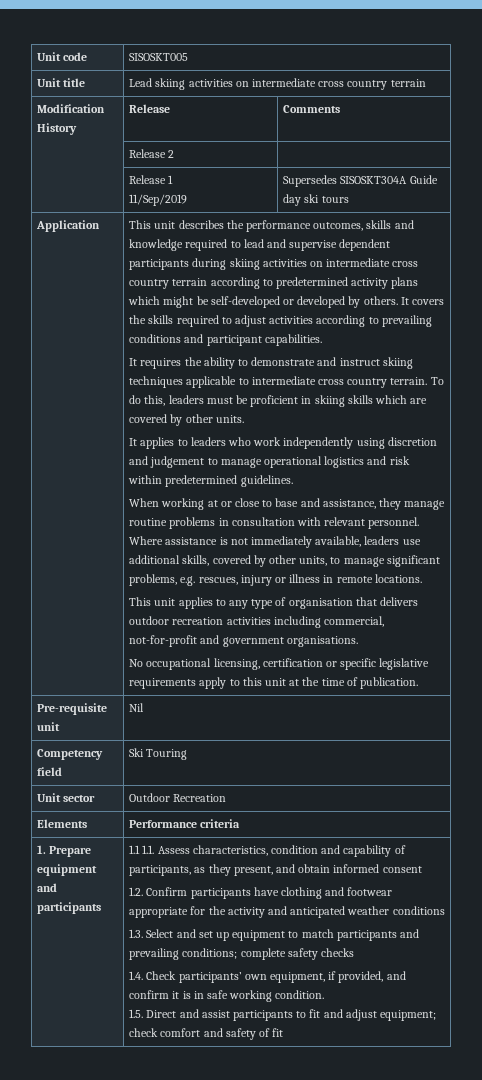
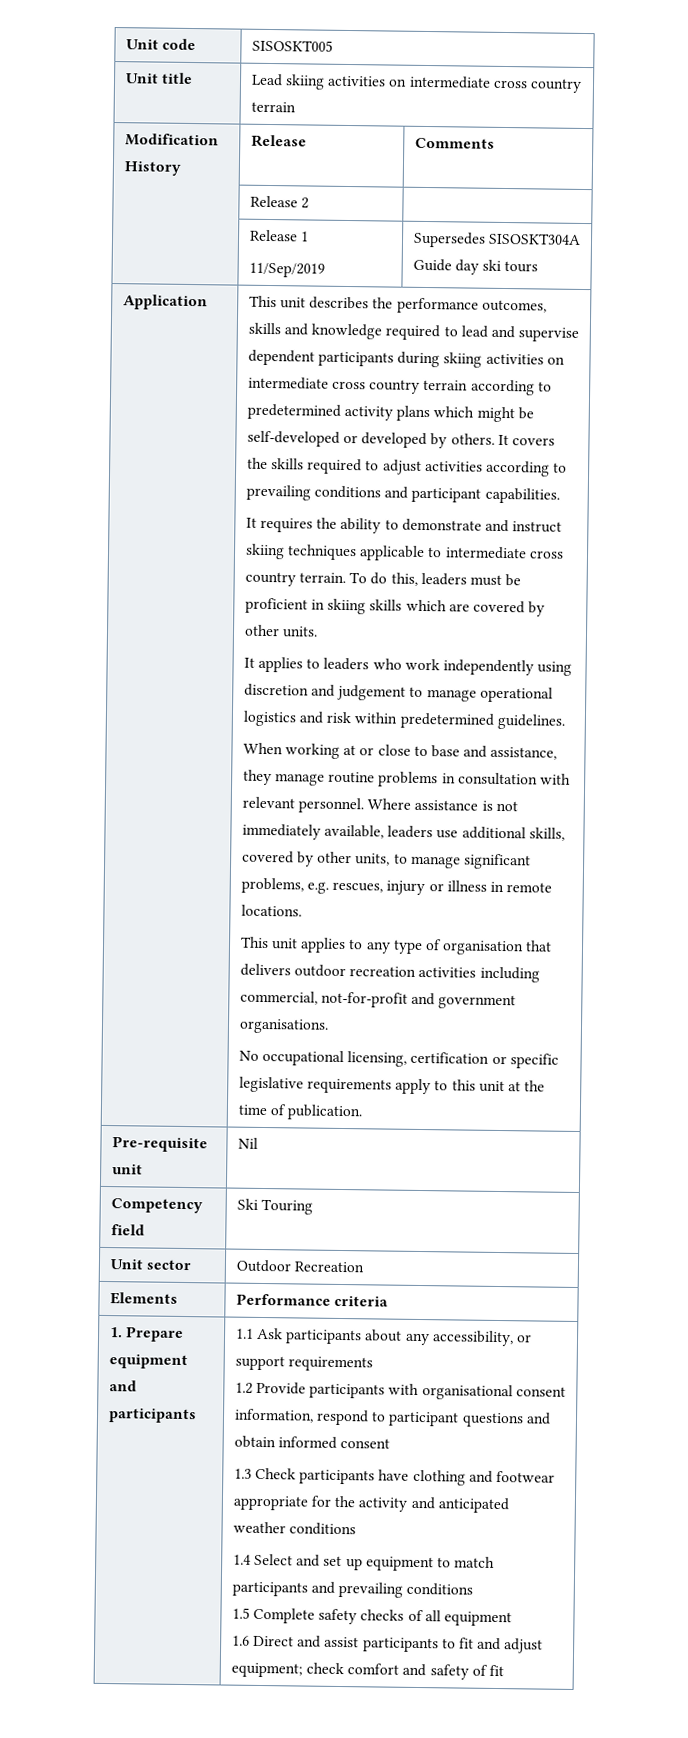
- 1.1 1.1. Assess characteristics, condition and capability of participants, as they present, and obtain informed consent
+ 1.1 Ask participants about any accessibility, or support requirements
+ 1.2 Provide participants with organisational consent information, respond to participant questions and obtain informed consent
- 1.2. Confirm participants have clothing and footwear appropriate for the activity and anticipated weather conditions
+ 1.3 Check participants have clothing and footwear appropriate for the activity and anticipated weather conditions
- 1.3. Select and set up equipment to match participants and prevailing conditions; complete safety checks
- 1.4. Check participants’ own equipment, if provided, and confirm it is in safe working condition.
- 1.5. Direct and assist participants to fit and adjust equipment; check comfort and safety of fit
+ 1.4 Select and set up equipment to match participants and prevailing conditions
+ 1.5 Complete safety checks of all equipment
+ 1.6 Direct and assist participants to fit and adjust equipment; check comfort and safety of fit

